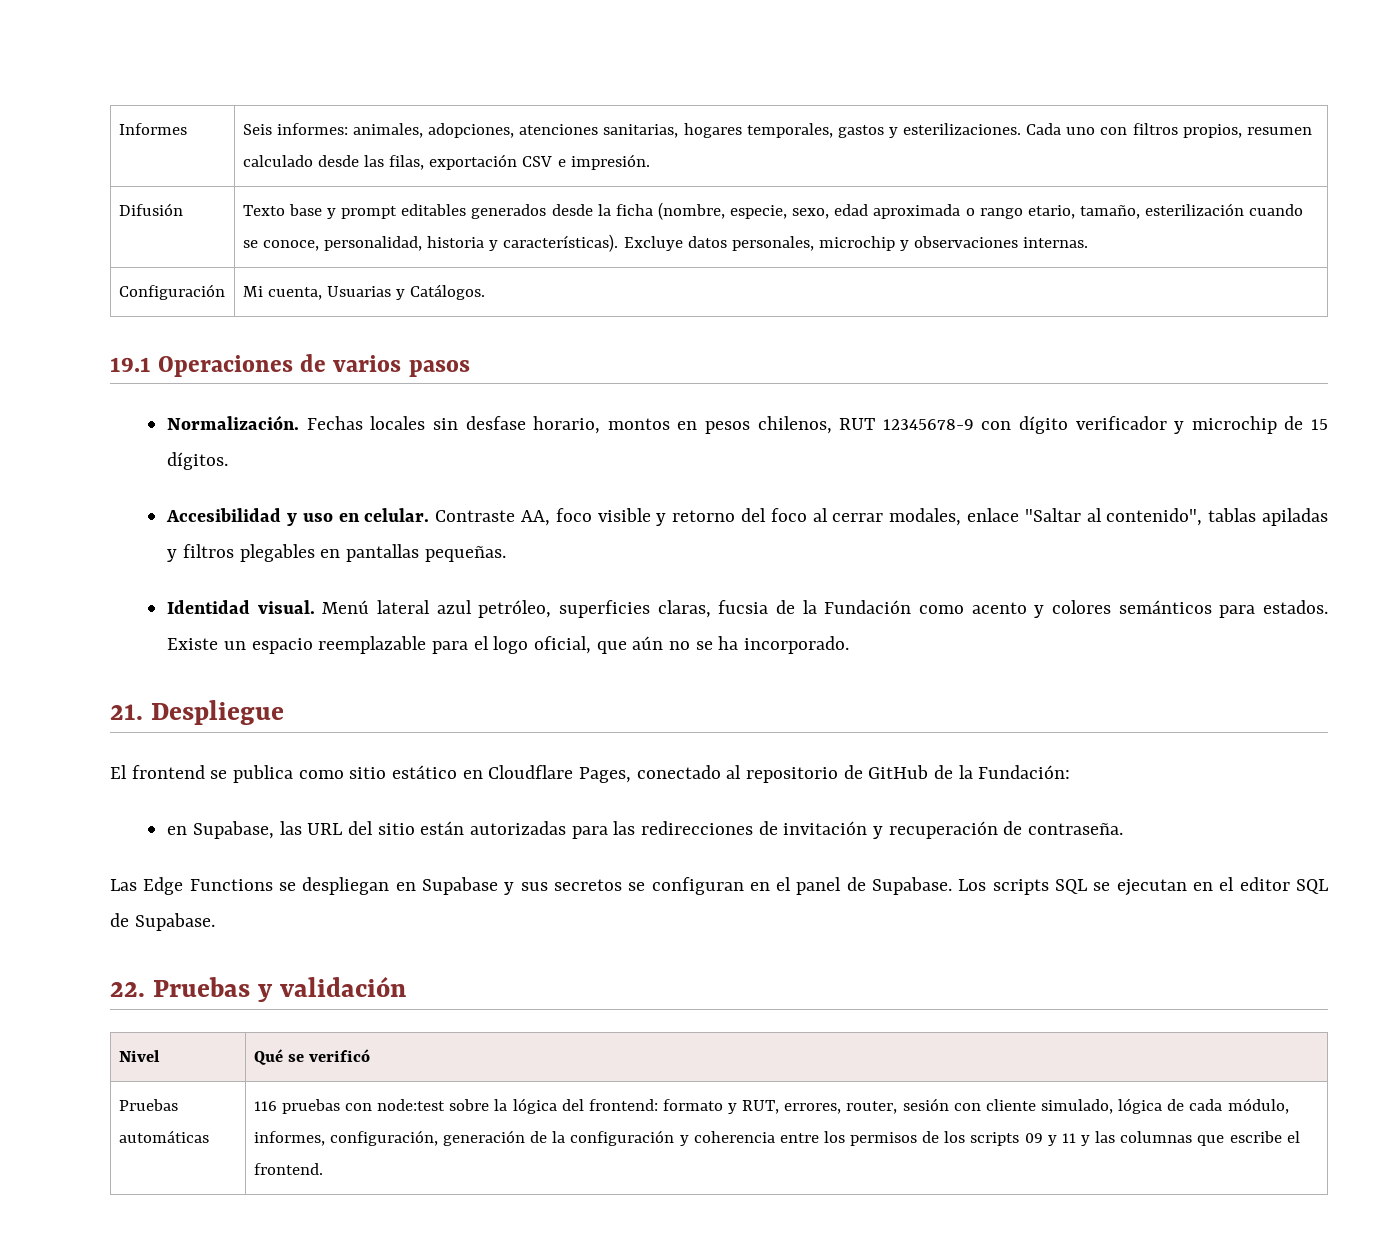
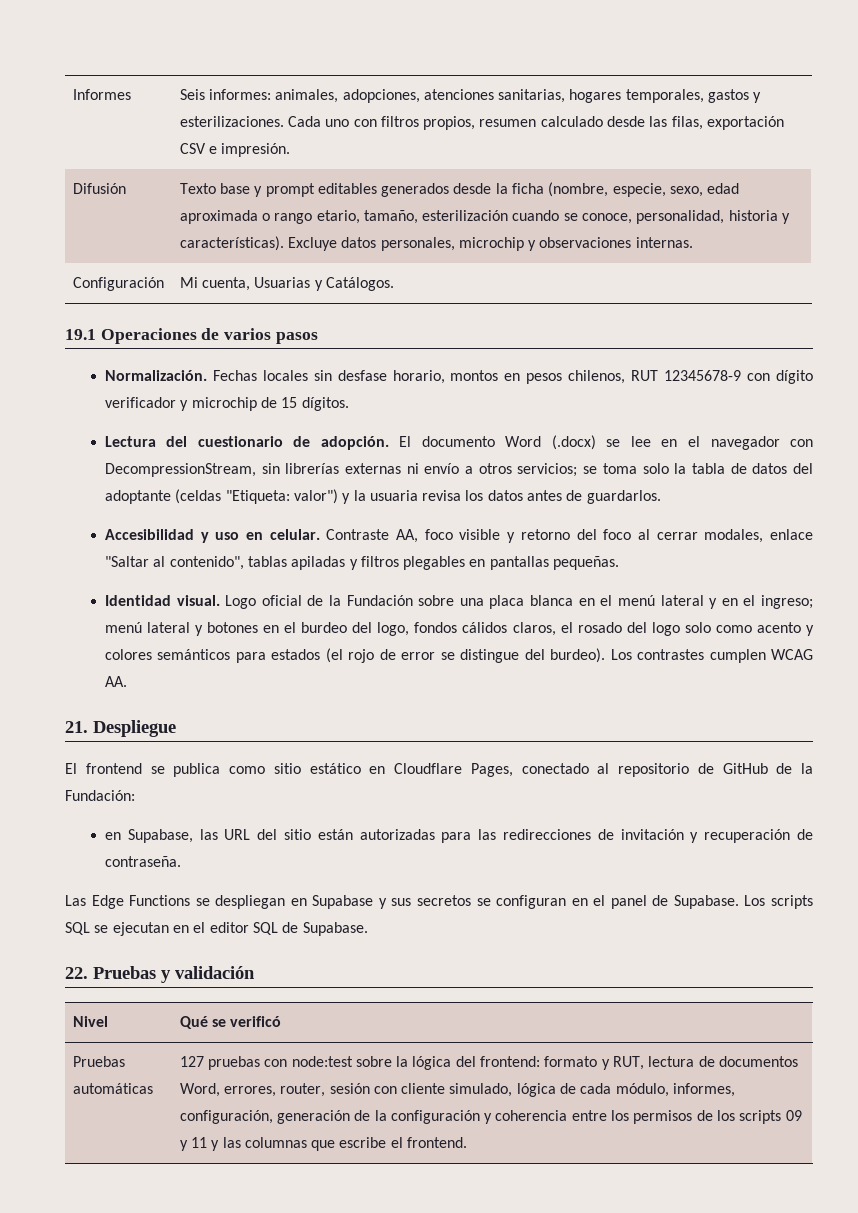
+ Lectura del cuestionario de adopción. El documento Word (.docx) se lee en el navegador con DecompressionStream, sin librerías externas ni envío a otros servicios; se toma solo la tabla de datos del adoptante (celdas "Etiqueta: valor") y la usuaria revisa los datos antes de guardarlos.
- Menú lateral azul petróleo, superficies claras, fucsia de la Fundación como acento y colores semánticos para estados. Existe un espacio reemplazable para el logo oficial, que aún no se ha incorporado.
+ Logo oficial de la Fundación sobre una placa blanca en el menú lateral y en el ingreso; menú lateral y botones en el burdeo del logo, fondos cálidos claros, el rosado del logo solo como acento y colores semánticos para estados (el rojo de error se distingue del burdeo). Los contrastes cumplen WCAG AA.
- 116 pruebas con node:test sobre la lógica del frontend: formato y RUT, errores, router, sesión con cliente simulado, lógica de cada módulo, informes, configuración, generación de la configuración y coherencia entre los permisos de los scripts 09 y 11 y las columnas que escribe el frontend.
+ 127 pruebas con node:test sobre la lógica del frontend: formato y RUT, lectura de documentos Word, errores, router, sesión con cliente simulado, lógica de cada módulo, informes, configuración, generación de la configuración y coherencia entre los permisos de los scripts 09 y 11 y las columnas que escribe el frontend.

